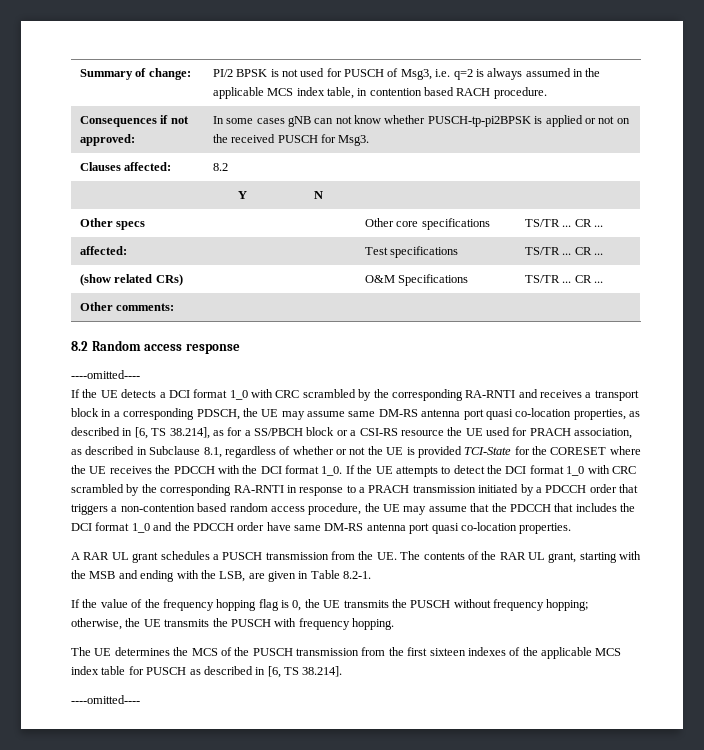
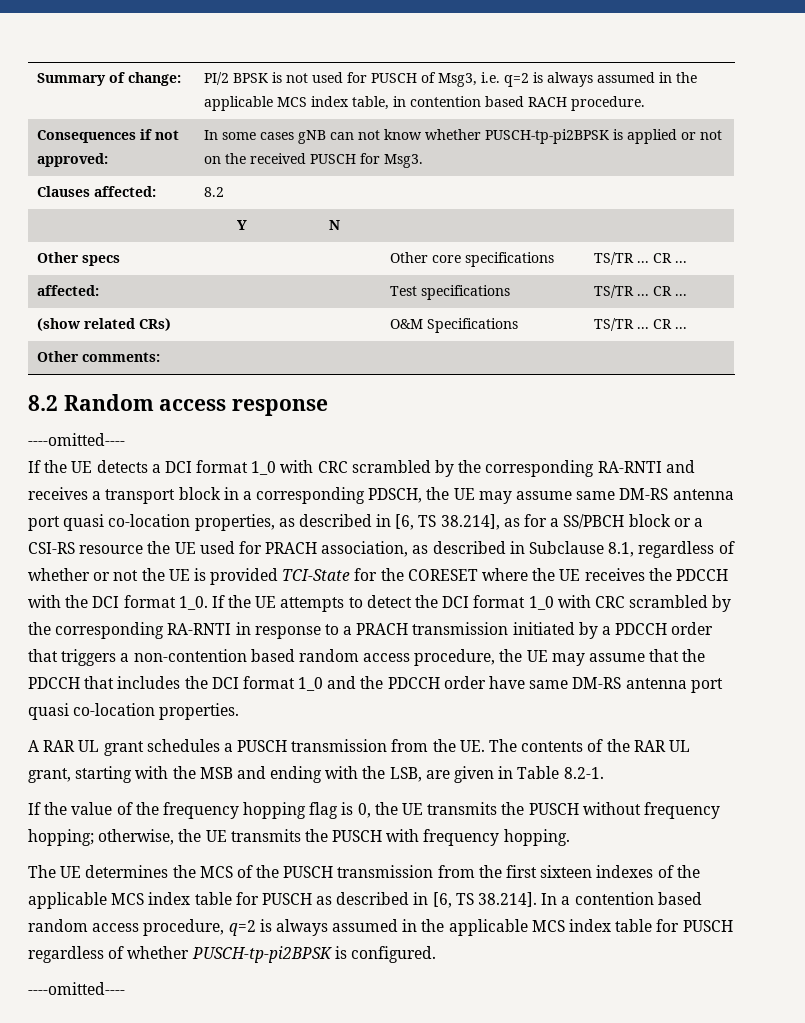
- The UE determines the MCS of the PUSCH transmission from the first sixteen indexes of the applicable MCS index table for PUSCH as described in [6, TS 38.214].
+ The UE determines the MCS of the PUSCH transmission from the first sixteen indexes of the applicable MCS index table for PUSCH as described in [6, TS 38.214]. In a contention based random access procedure, q=2 is always assumed in the applicable MCS index table for PUSCH regardless of whether PUSCH-tp-pi2BPSK is configured.

